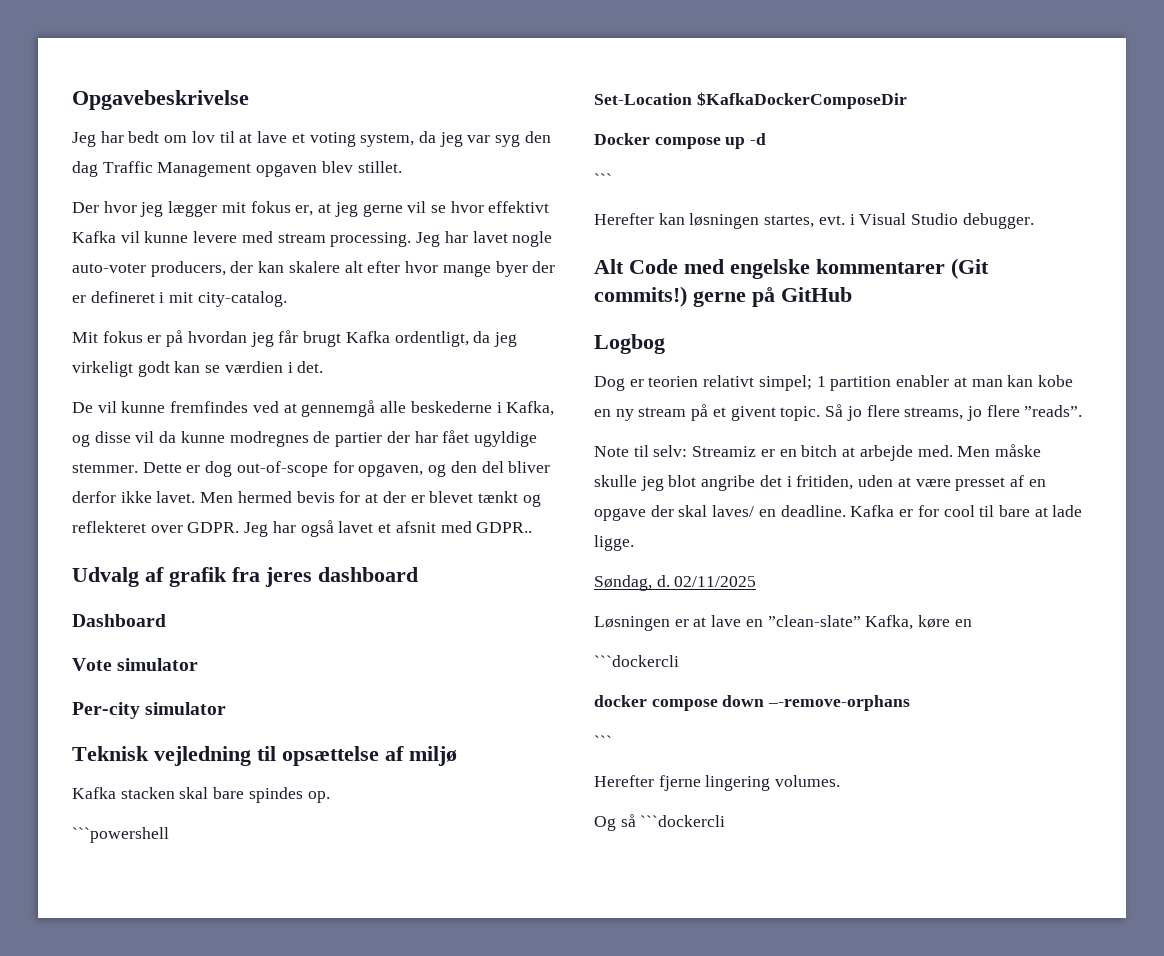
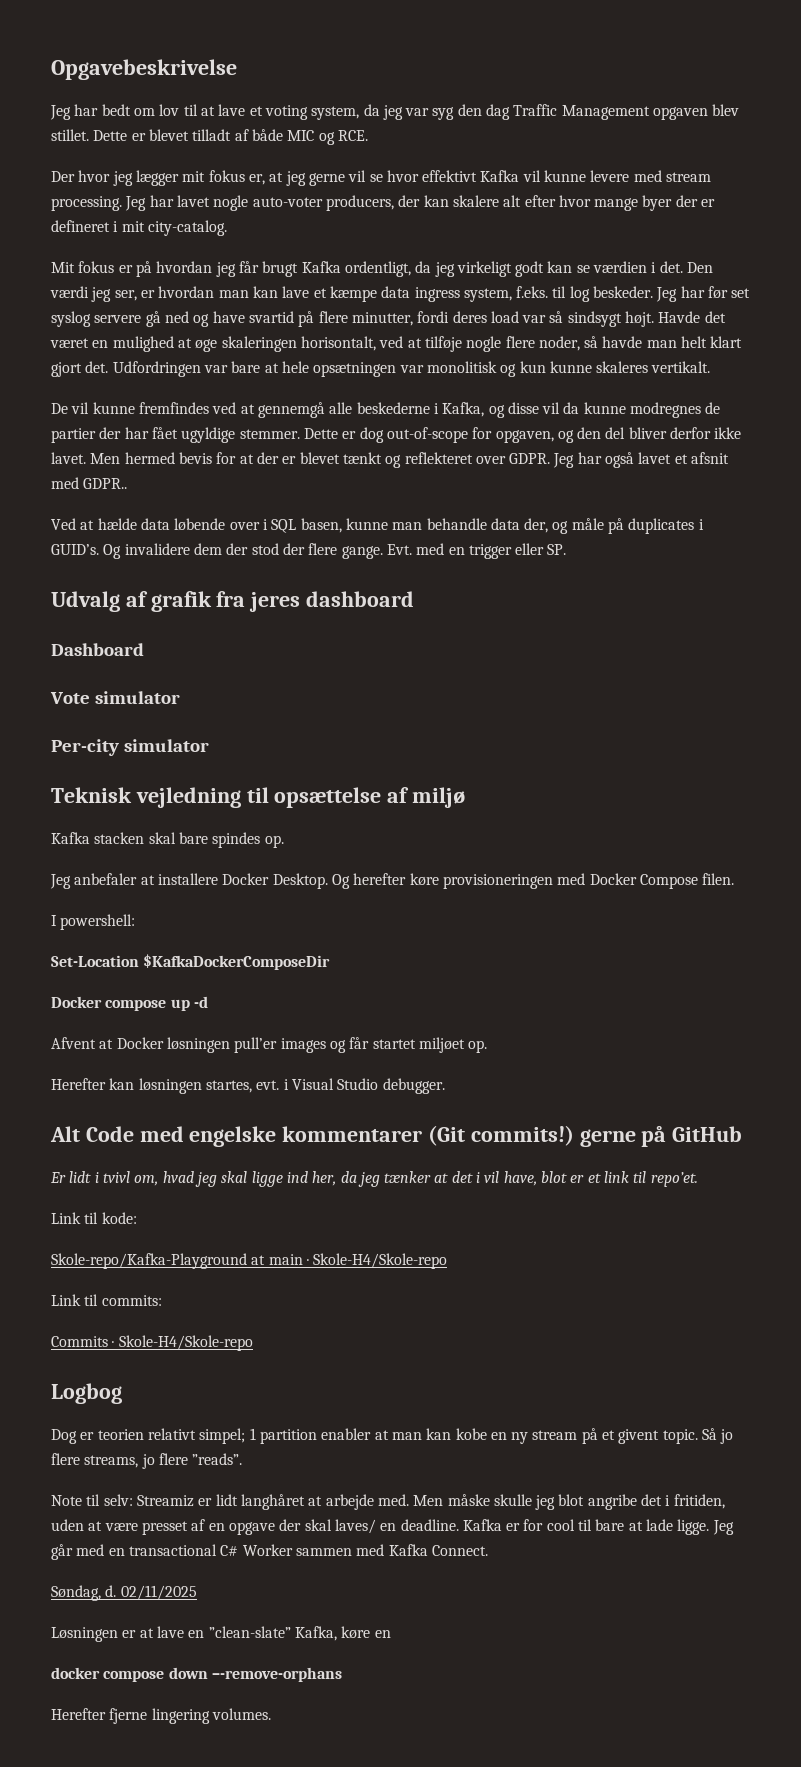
+ Dette er blevet tilladt af både MIC og RCE.
+ Den værdi jeg ser, er hvordan man kan lave et kæmpe data ingress system, f.eks. til log beskeder. Jeg har før set syslog servere gå ned og have svartid på flere minutter, fordi deres load var så sindsygt højt. Havde det været en mulighed at øge skaleringen horisontalt, ved at tilføje nogle flere noder, så havde man helt klart gjort det. Udfordringen var bare at hele opsætningen var monolitisk og kun kunne skaleres vertikalt.
+ Ved at hælde data løbende over i SQL basen, kunne man behandle data der, og måle på duplicates i GUID’s. Og invalidere dem der stod der flere gange. Evt. med en trigger eller SP.
- ```powershell
+ Jeg anbefaler at installere Docker Desktop. Og herefter køre provisioneringen med Docker Compose filen.
+ I powershell:
  Docker compose up -d
- ```
+ Afvent at Docker løsningen pull’er images og får startet miljøet op.
+ Er lidt i tvivl om, hvad jeg skal ligge ind her, da jeg tænker at det i vil have, blot er et link til repo’et.
+ Link til kode:
+ Skole-repo/Kafka-Playground at main · Skole-H4/Skole-repo
+ Link til commits:
+ Commits · Skole-H4/Skole-repo
- Note til selv: Streamiz er en bitch at arbejde med.
+ Note til selv: Streamiz er lidt langhåret at arbejde med.
+ Jeg går med en transactional C# Worker sammen med Kafka Connect.
  Løsningen er at lave en ”clean-slate” Kafka, køre en
- ```dockercli
  docker compose down –-remove-orphans
- ```
- Og så ```dockercli

